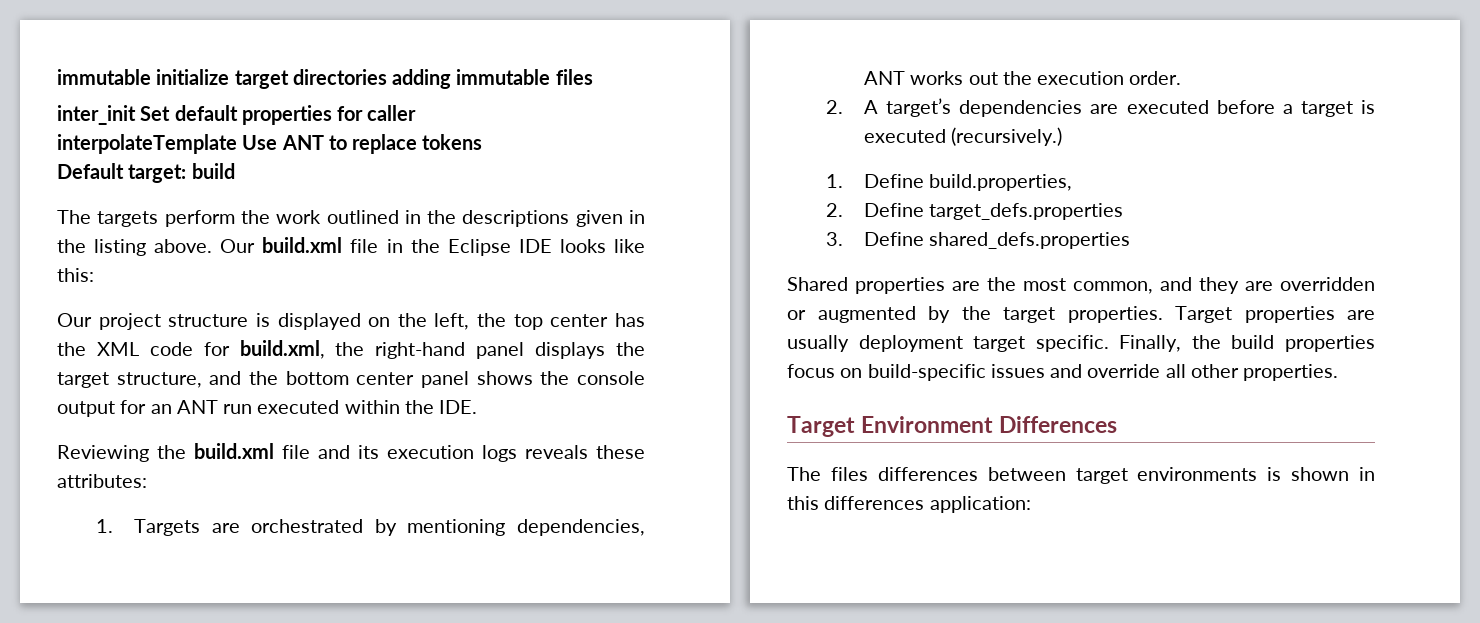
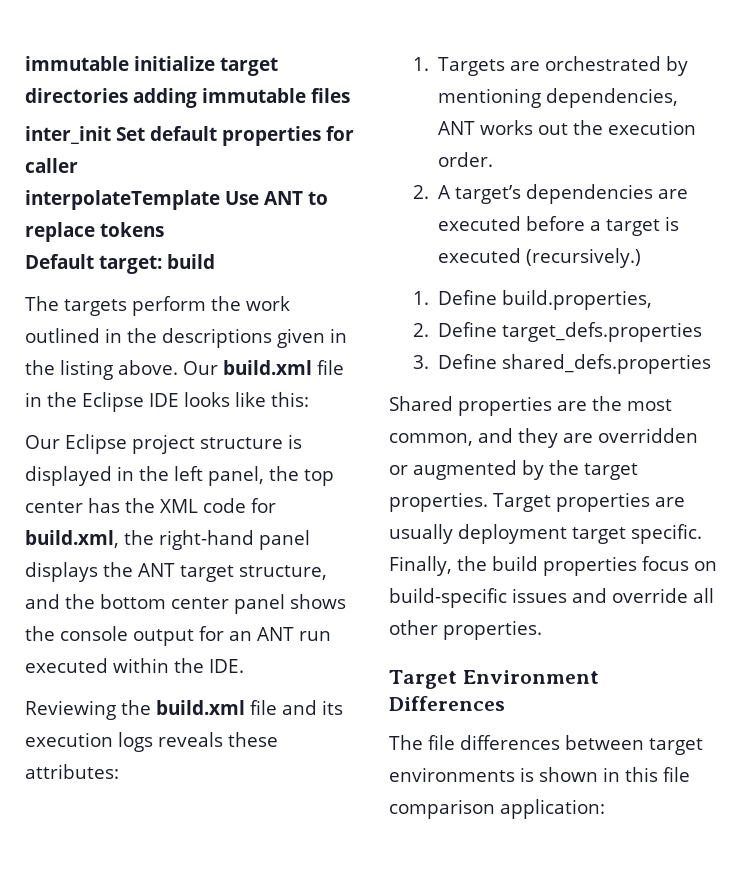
- Our project structure is displayed on the left, the top center has the XML code for build.xml, the right-hand panel displays the target structure, and the bottom center panel shows the console output for an ANT run executed within the IDE.
+ Our Eclipse project structure is displayed in the left panel, the top center has the XML code for build.xml, the right-hand panel displays the ANT target structure, and the bottom center panel shows the console output for an ANT run executed within the IDE.
- The files differences between target environments is shown in this differences application:
+ The file differences between target environments is shown in this file comparison application:

